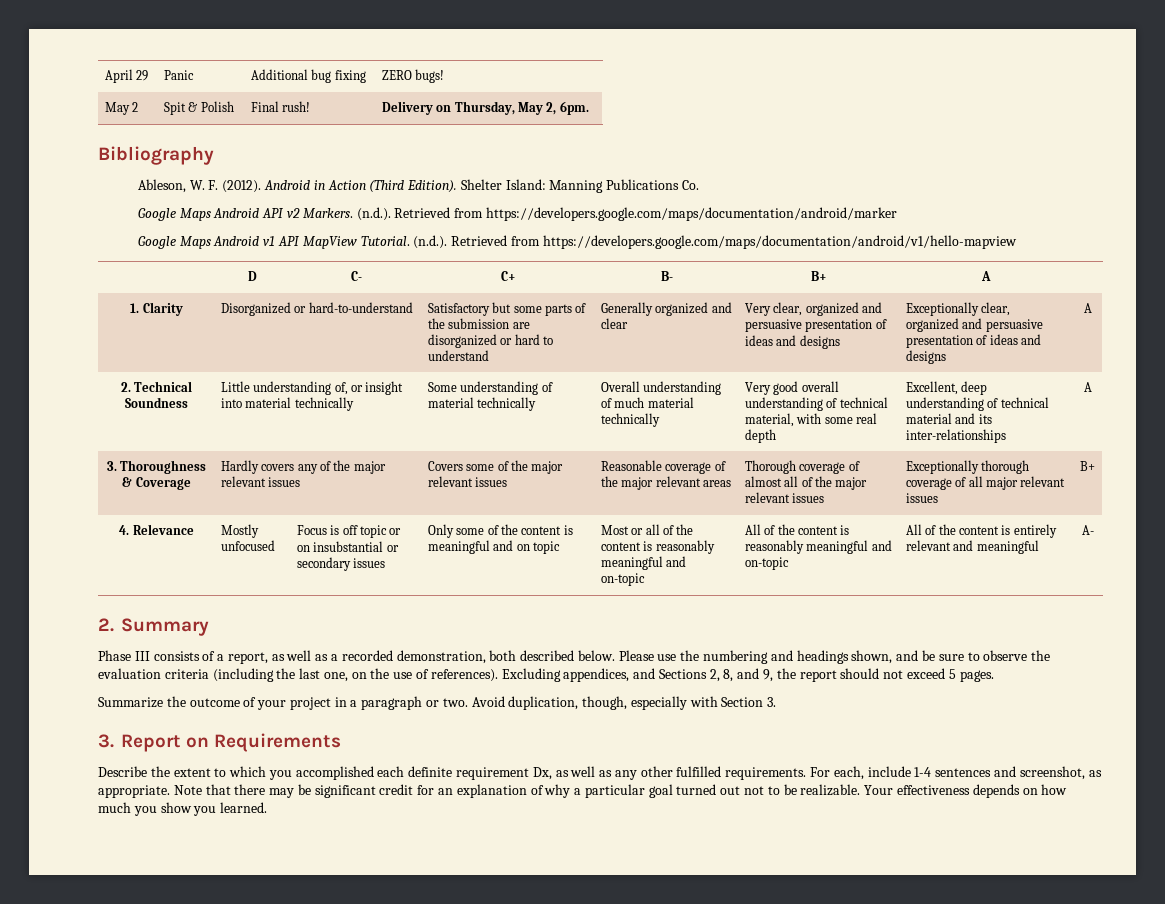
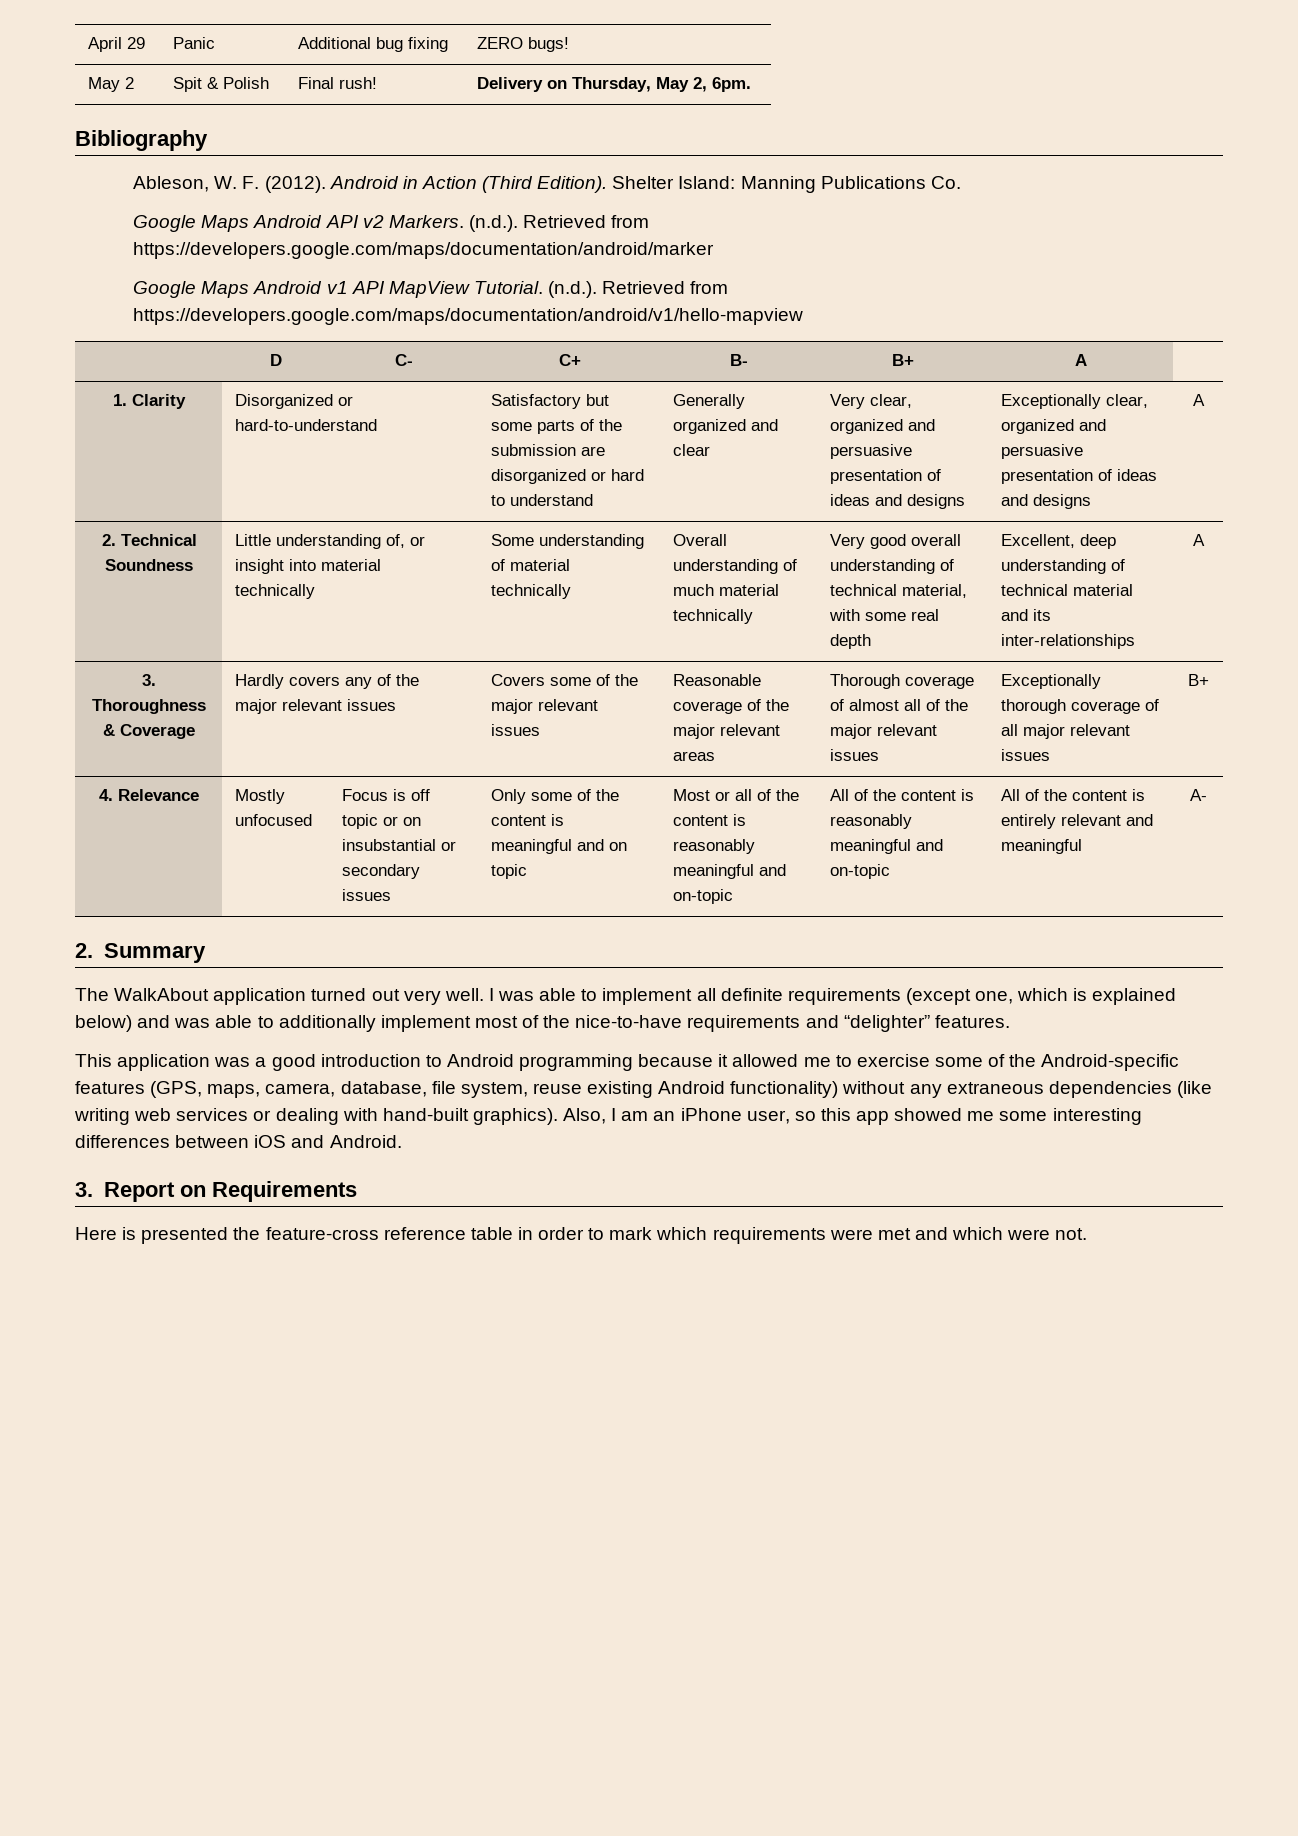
- Phase III consists of a report, as well as a recorded demonstration, both described below. Please use the numbering and headings shown, and be sure to observe the evaluation criteria (including the last one, on the use of references). Excluding appendices, and Sections 2, 8, and 9, the report should not exceed 5 pages.
- Summarize the outcome of your project in a paragraph or two. Avoid duplication, though, especially with Section 3.
+ The WalkAbout application turned out very well. I was able to implement all definite requirements (except one, which is explained below) and was able to additionally implement most of the nice-to-have requirements and “delighter” features.
+ This application was a good introduction to Android programming because it allowed me to exercise some of the Android-specific features (GPS, maps, camera, database, file system, reuse existing Android functionality) without any extraneous dependencies (like writing web services or dealing with hand-built graphics). Also, I am an iPhone user, so this app showed me some interesting differences between iOS and Android.
  3. Report on Requirements
- Describe the extent to which you accomplished each definite requirement Dx, as well as any other fulfilled requirements. For each, include 1-4 sentences and screenshot, as appropriate. Note that there may be significant credit for an explanation of why a particular goal turned out not to be realizable. Your effectiveness depends on how much you show you learned.
+ Here is presented the feature-cross reference table in order to mark which requirements were met and which were not.

